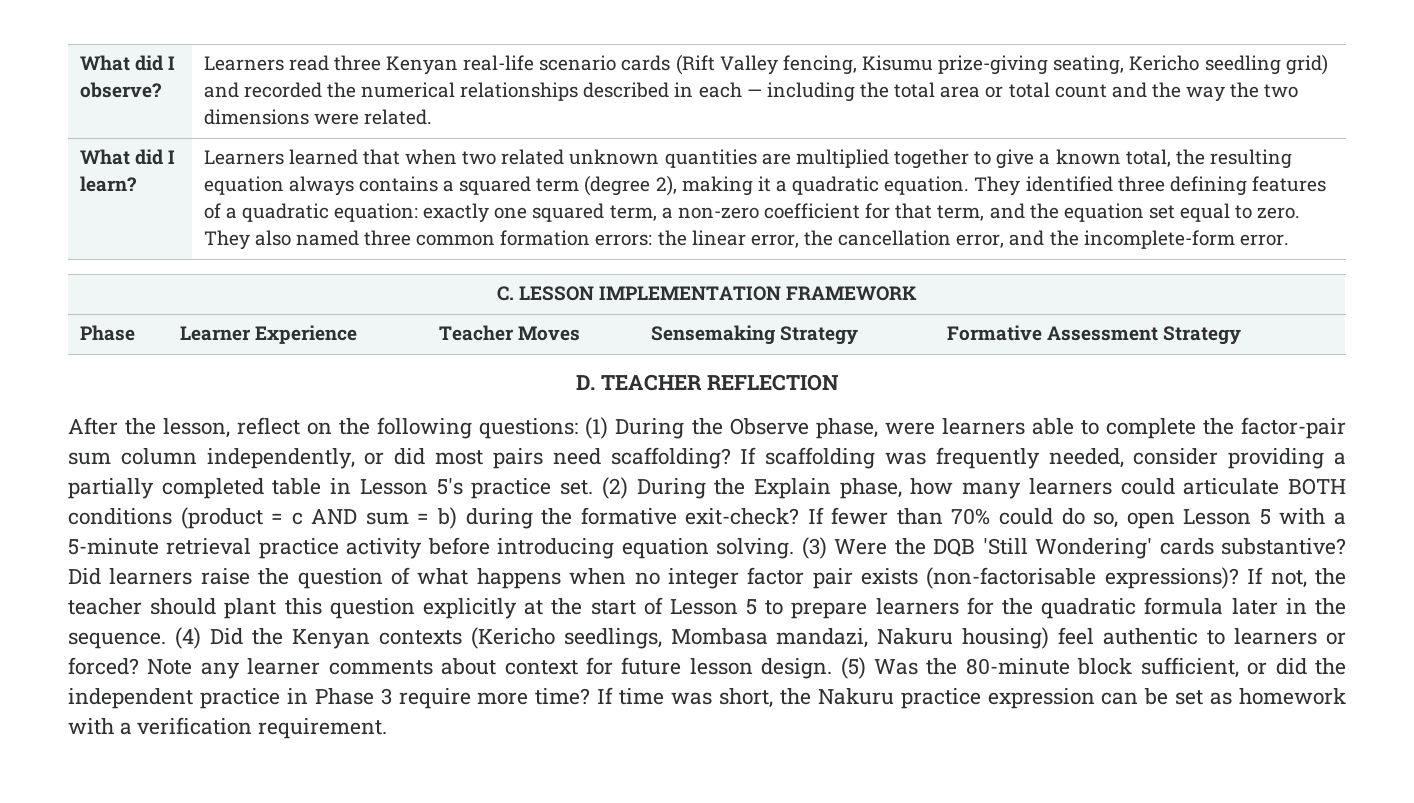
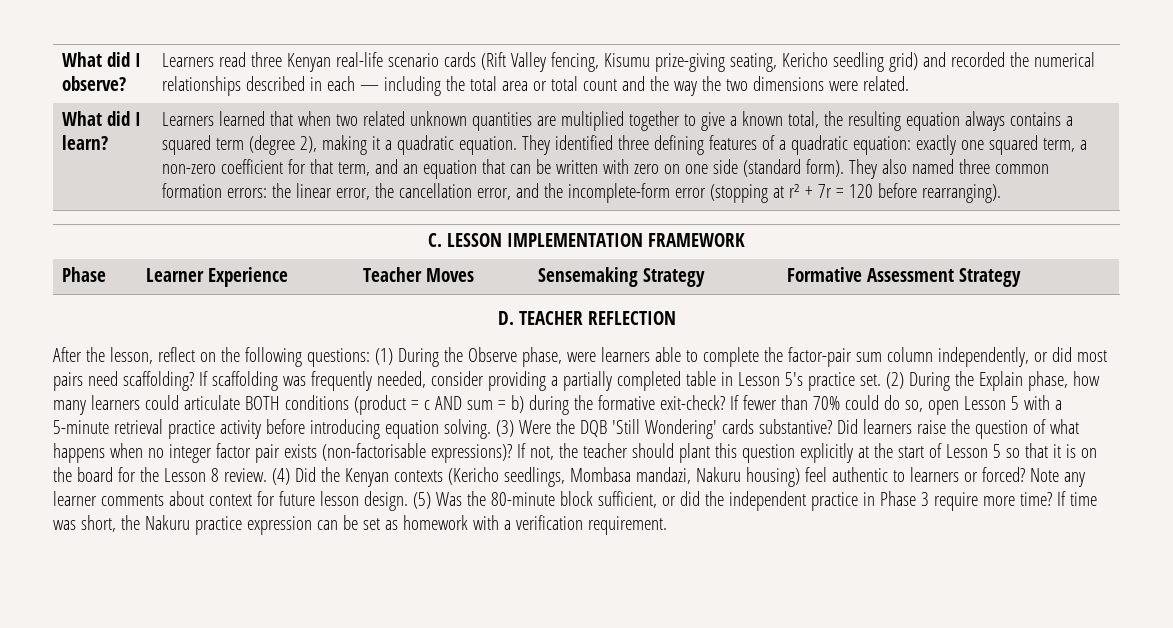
- They identified three defining features of a quadratic equation: exactly one squared term, a non-zero coefficient for that term, and the equation set equal to zero.
+ They identified three defining features of a quadratic equation: exactly one squared term, a non-zero coefficient for that term, and an equation that can be written with zero on one side (standard form).
- They also named three common formation errors: the linear error, the cancellation error, and the incomplete-form error.
+ They also named three common formation errors: the linear error, the cancellation error, and the incomplete-form error (stopping at r² + 7r = 120 before rearranging).
- If not, the teacher should plant this question explicitly at the start of Lesson 5 to prepare learners for the quadratic formula later in the sequence.
+ If not, the teacher should plant this question explicitly at the start of Lesson 5 so that it is on the board for the Lesson 8 review.

